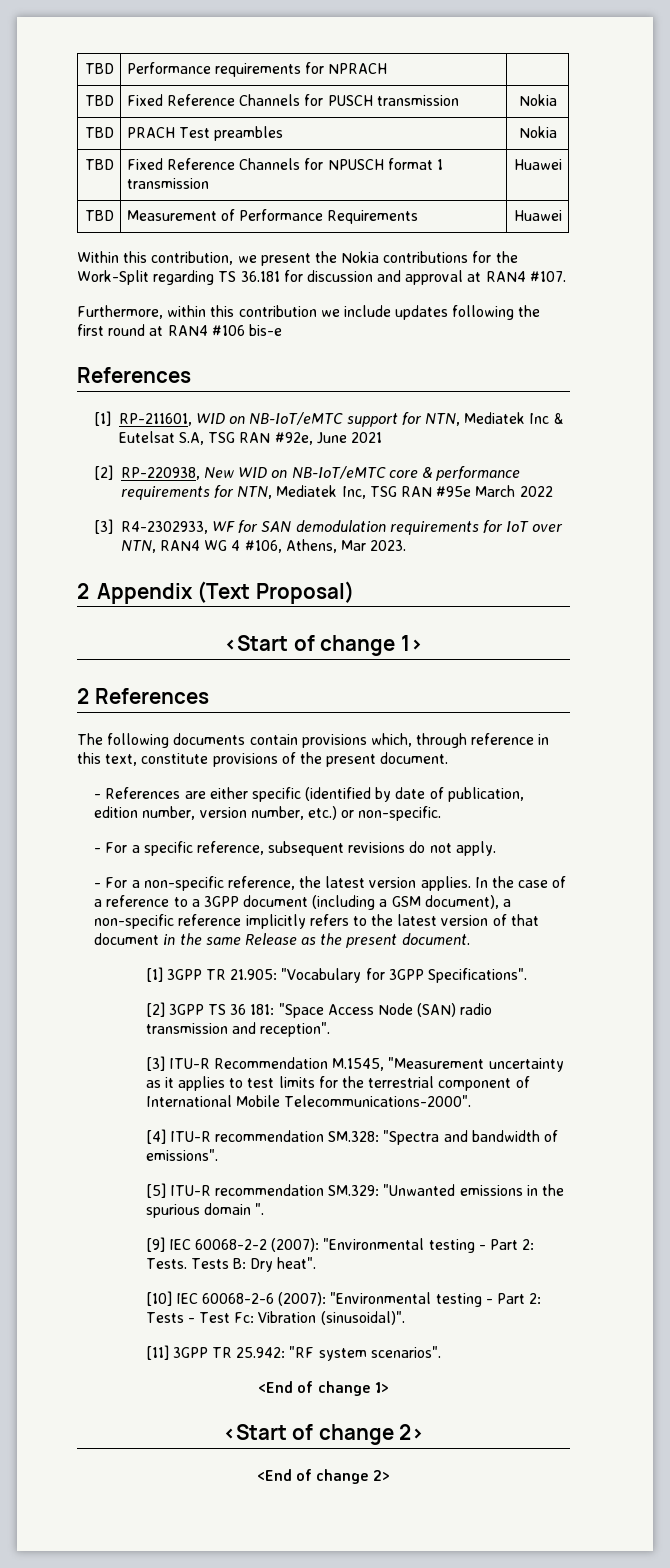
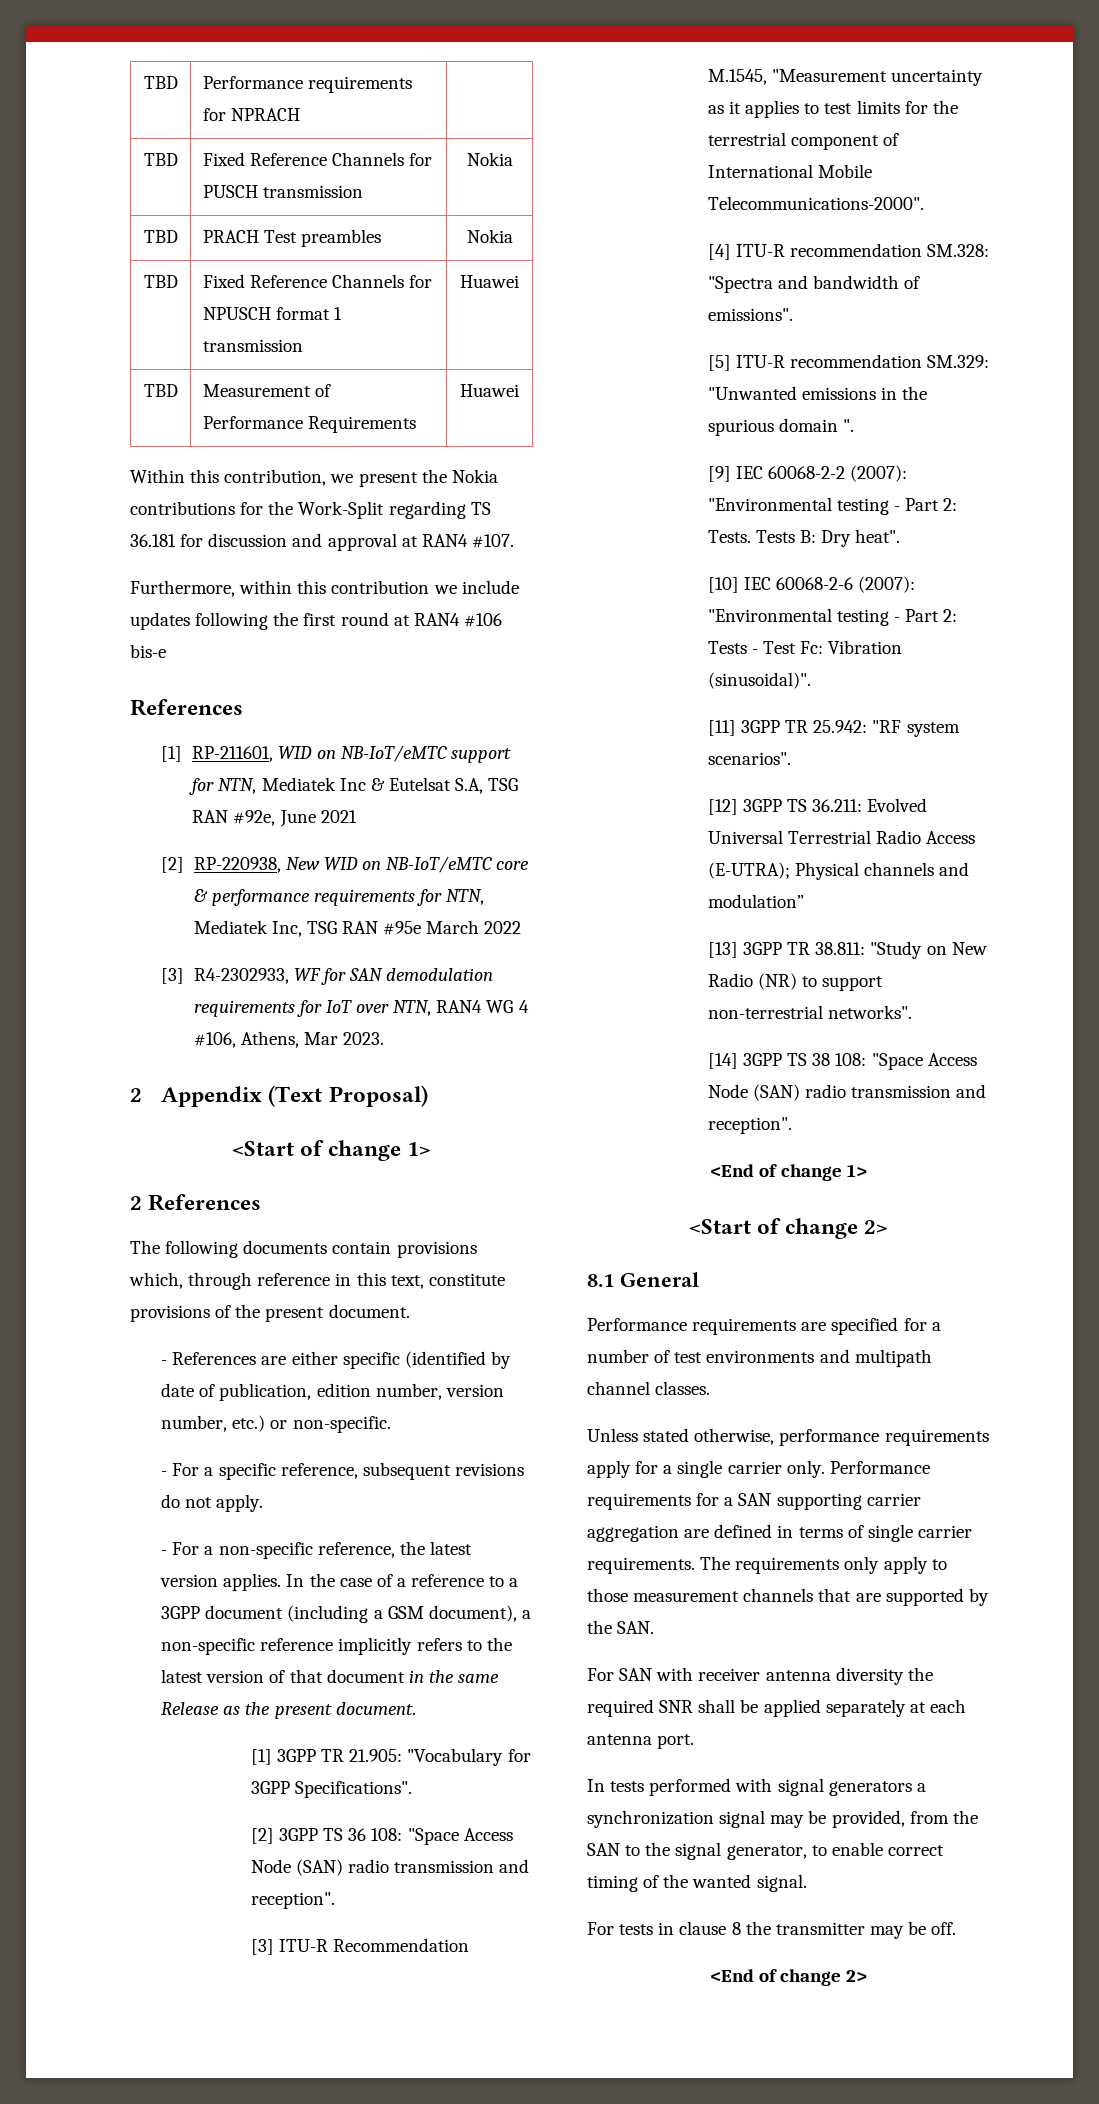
- [2] 3GPP TS 36 181: "Space Access Node (SAN) radio transmission and reception".
+ [2] 3GPP TS 36 108: "Space Access Node (SAN) radio transmission and reception".
+ [12] 3GPP TS 36.211: Evolved Universal Terrestrial Radio Access (E-UTRA); Physical channels and modulation”
+ [13] 3GPP TR 38.811: "Study on New Radio (NR) to support non-terrestrial networks".
+ [14] 3GPP TS 38 108: "Space Access Node (SAN) radio transmission and reception".
+ 8.1 General
+ Performance requirements are specified for a number of test environments and multipath channel classes.
+ Unless stated otherwise, performance requirements apply for a single carrier only. Performance requirements for a SAN supporting carrier aggregation are defined in terms of single carrier requirements. The requirements only apply to those measurement channels that are supported by the SAN.
+ For SAN with receiver antenna diversity the required SNR shall be applied separately at each antenna port.
+ In tests performed with signal generators a synchronization signal may be provided, from the SAN to the signal generator, to enable correct timing of the wanted signal.
+ For tests in clause 8 the transmitter may be off.

